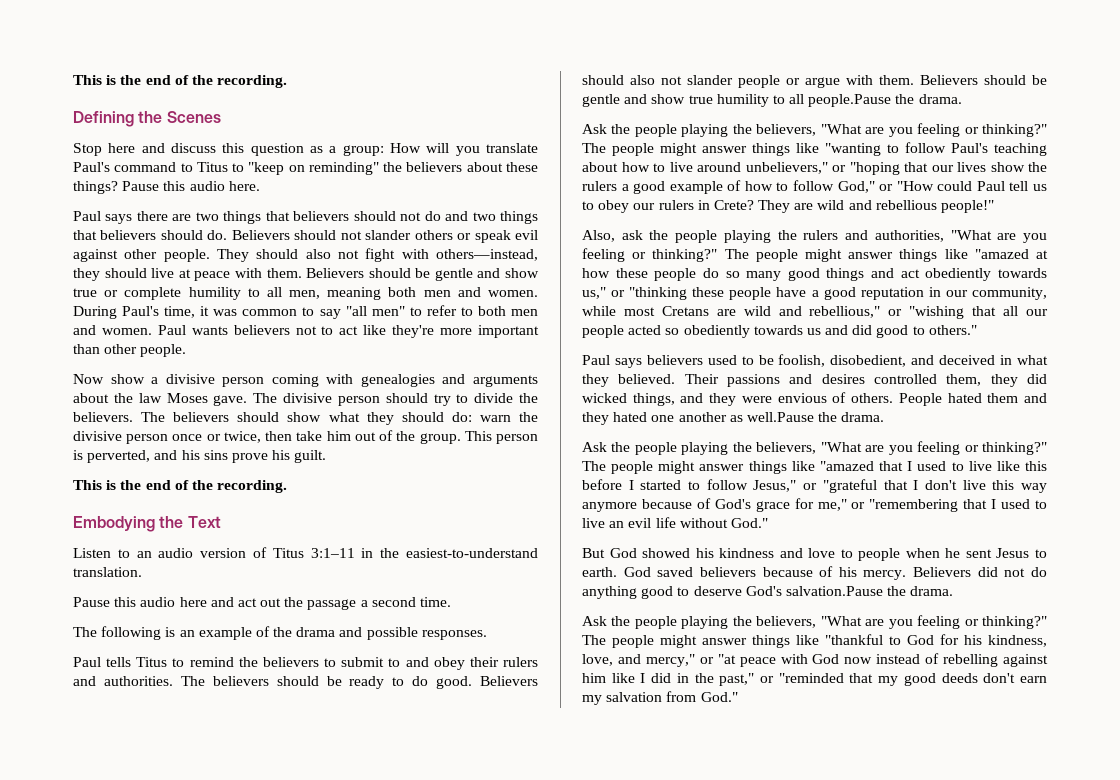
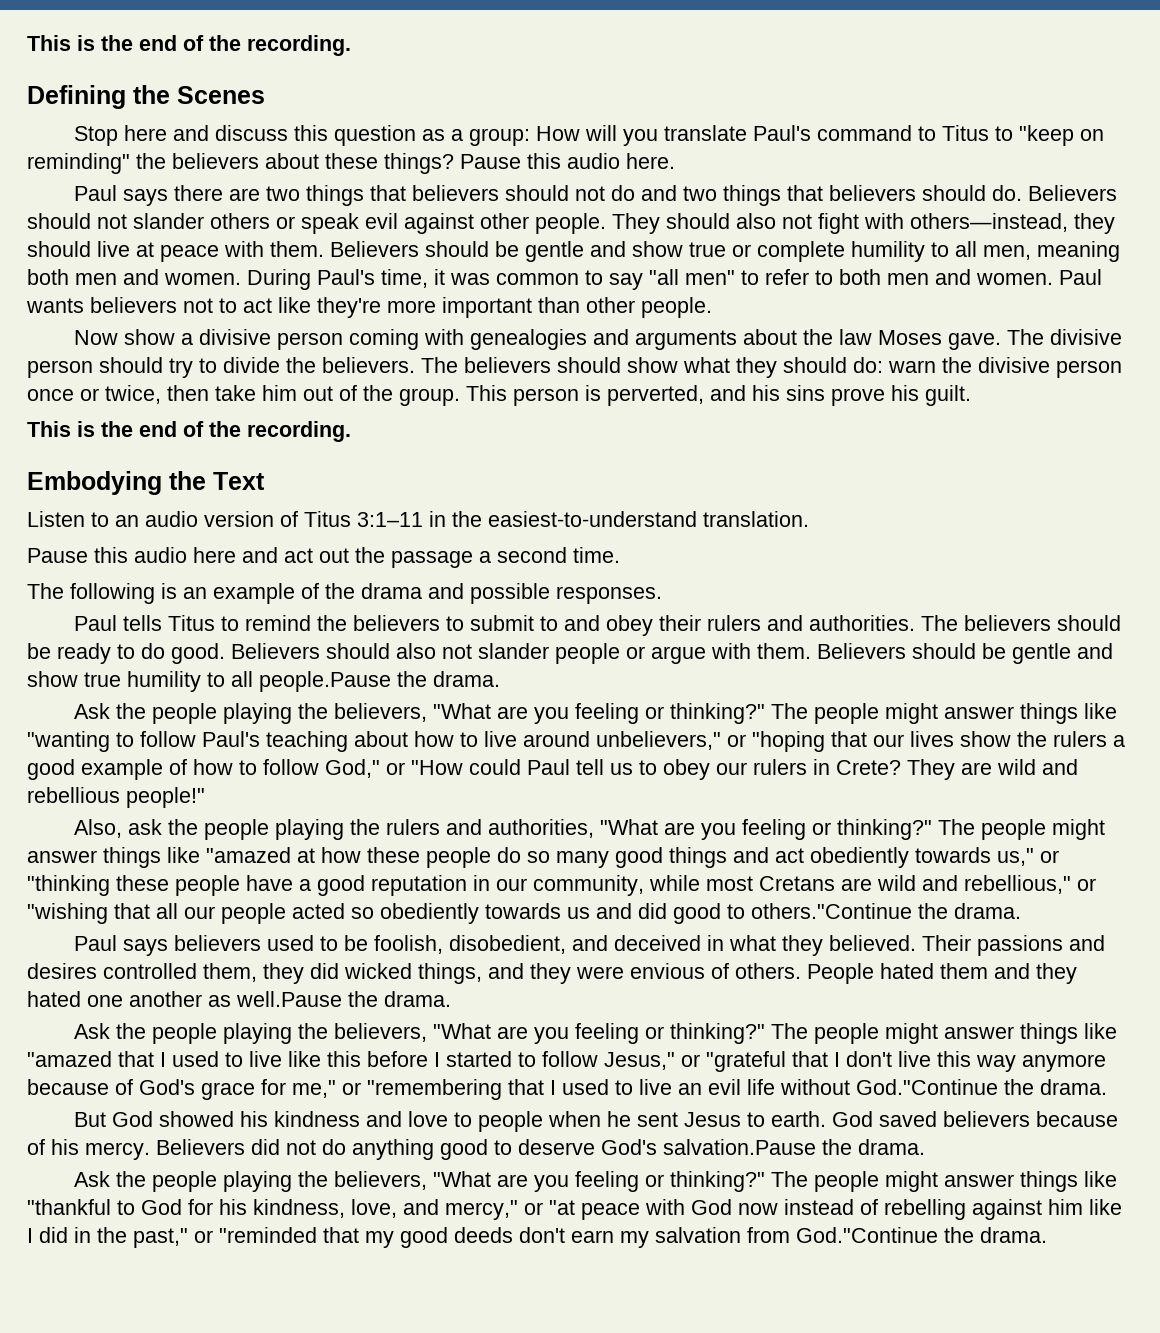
- The people might answer things like "amazed at how these people do so many good things and act obediently towards us," or "thinking these people have a good reputation in our community, while most Cretans are wild and rebellious," or "wishing that all our people acted so obediently towards us and did good to others."
+ The people might answer things like "amazed at how these people do so many good things and act obediently towards us," or "thinking these people have a good reputation in our community, while most Cretans are wild and rebellious," or "wishing that all our people acted so obediently towards us and did good to others."Continue the drama.
- The people might answer things like "amazed that I used to live like this before I started to follow Jesus," or "grateful that I don't live this way anymore because of God's grace for me," or "remembering that I used to live an evil life without God."
+ The people might answer things like "amazed that I used to live like this before I started to follow Jesus," or "grateful that I don't live this way anymore because of God's grace for me," or "remembering that I used to live an evil life without God."Continue the drama.
- The people might answer things like "thankful to God for his kindness, love, and mercy," or "at peace with God now instead of rebelling against him like I did in the past," or "reminded that my good deeds don't earn my salvation from God."
+ The people might answer things like "thankful to God for his kindness, love, and mercy," or "at peace with God now instead of rebelling against him like I did in the past," or "reminded that my good deeds don't earn my salvation from God."Continue the drama.

